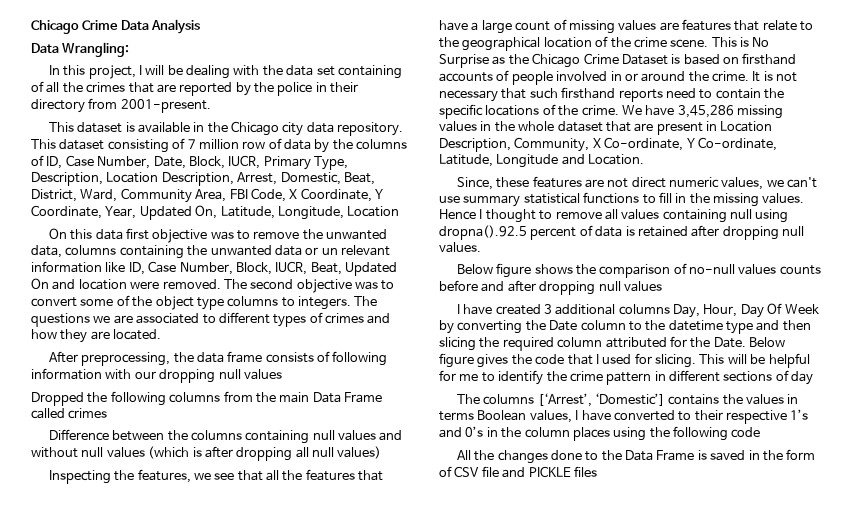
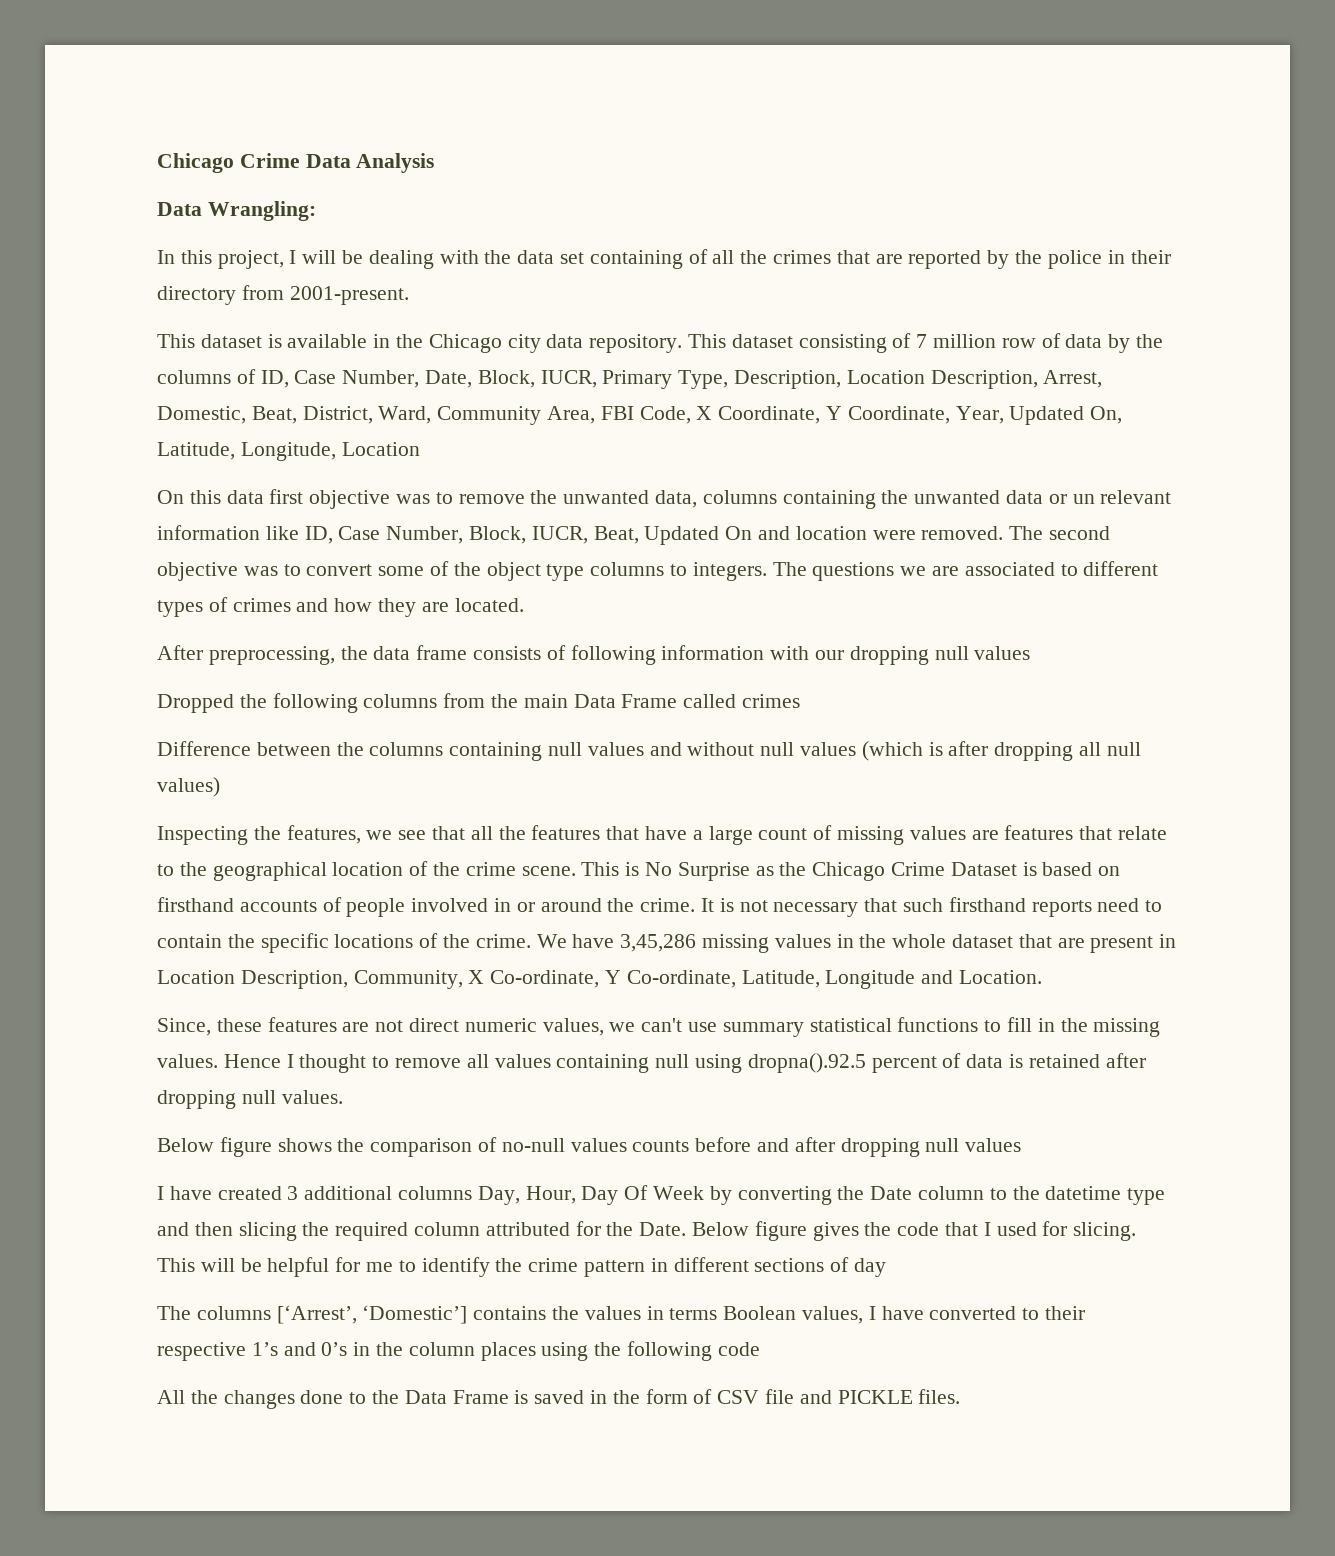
- All the changes done to the Data Frame is saved in the form of CSV file and PICKLE files
+ All the changes done to the Data Frame is saved in the form of CSV file and PICKLE files.

